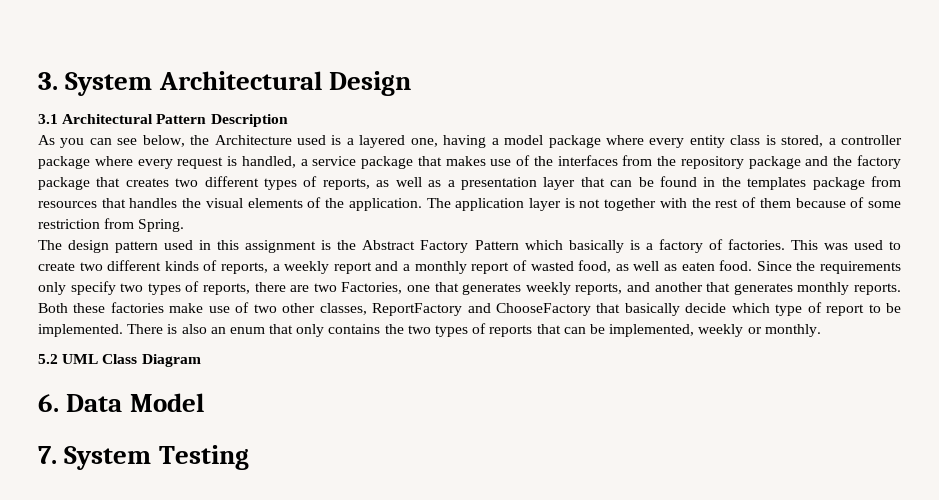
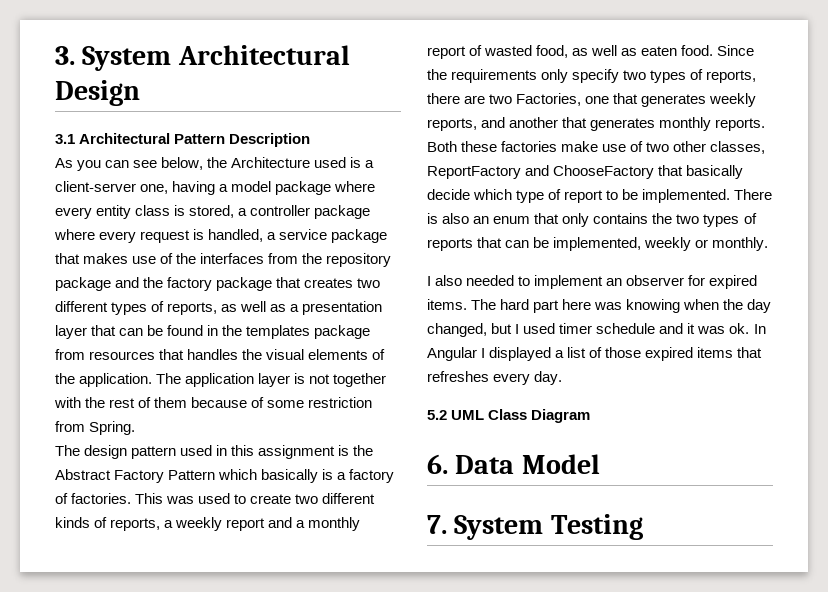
- As you can see below, the Architecture used is a layered one, having a model package where every entity class is stored, a controller package where every request is handled, a service package that makes use of the interfaces from the repository package and the factory package that creates two different types of reports, as well as a presentation layer that can be found in the templates package from resources that handles the visual elements of the application.
+ As you can see below, the Architecture used is a client-server one, having a model package where every entity class is stored, a controller package where every request is handled, a service package that makes use of the interfaces from the repository package and the factory package that creates two different types of reports, as well as a presentation layer that can be found in the templates package from resources that handles the visual elements of the application.
+ I also needed to implement an observer for expired items. The hard part here was knowing when the day changed, but I used timer schedule and it was ok. In Angular I displayed a list of those expired items that refreshes every day.

